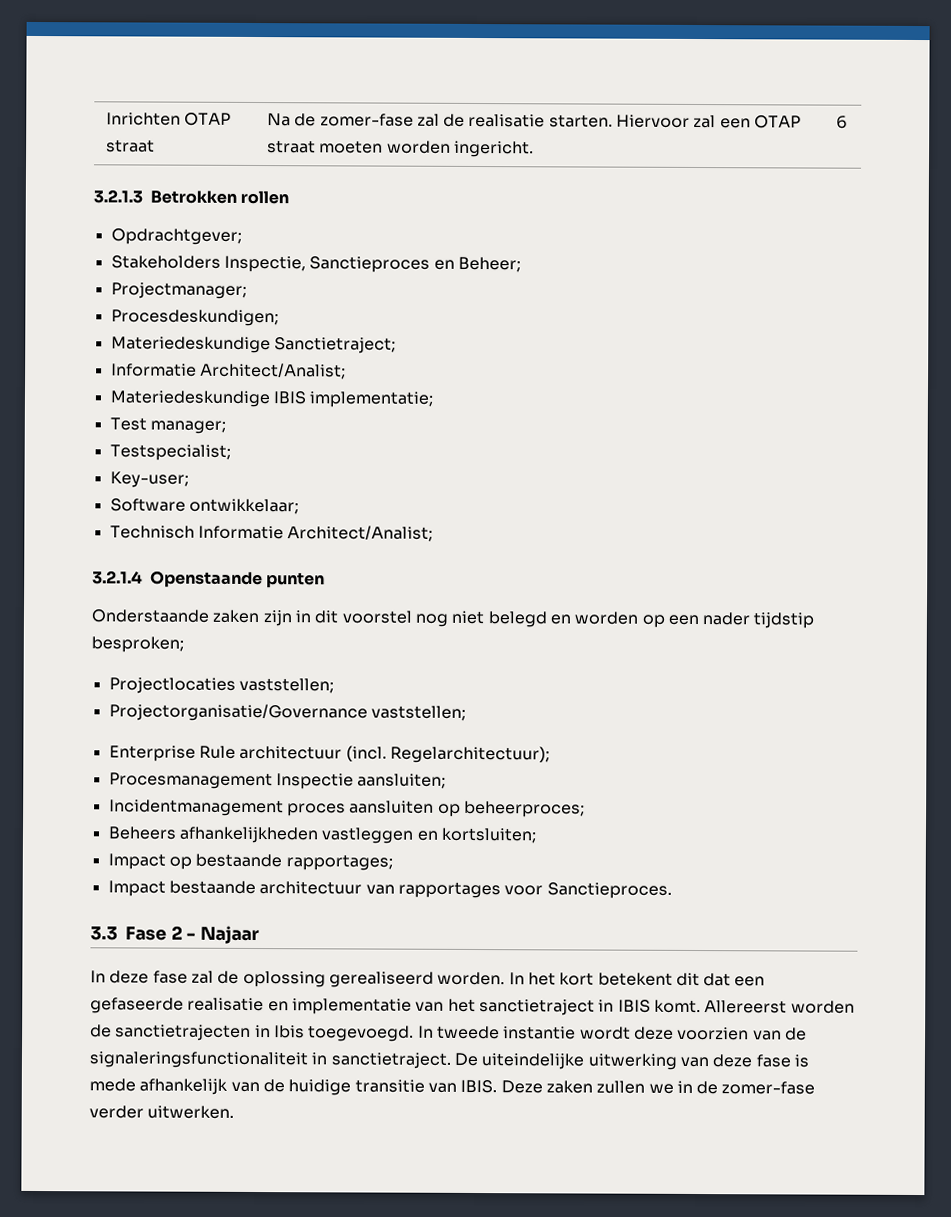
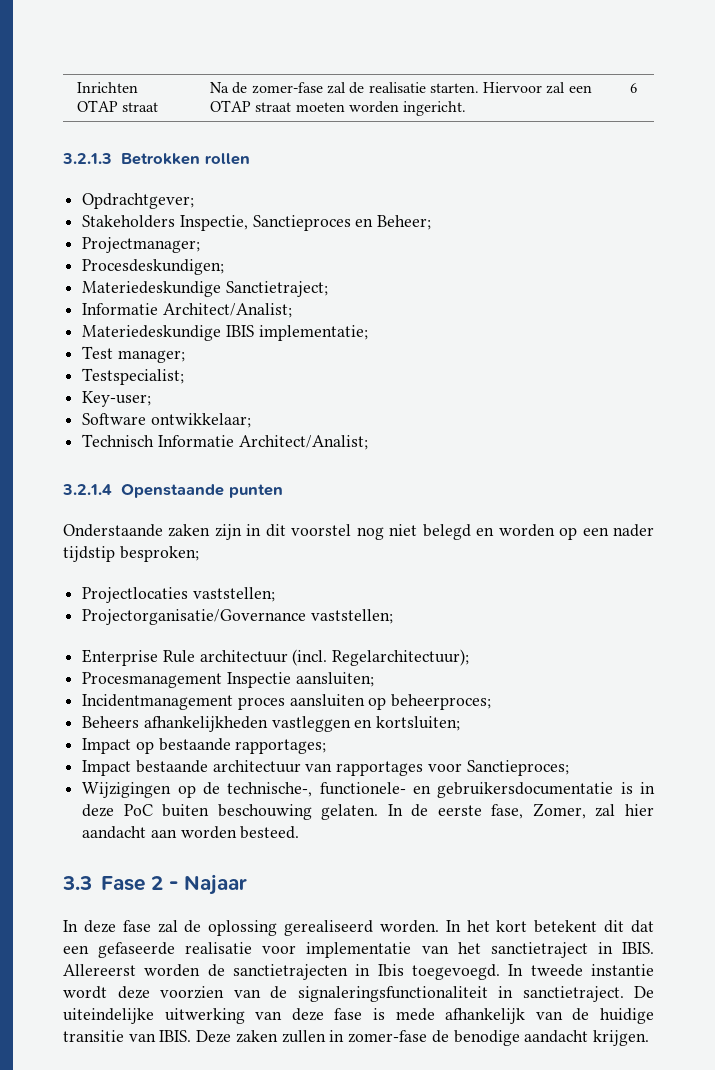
- Impact bestaande architectuur van rapportages voor Sanctieproces.
+ Impact bestaande architectuur van rapportages voor Sanctieproces;
+ Wijzigingen op de technische-, functionele- en gebruikersdocumentatie is in deze PoC buiten beschouwing gelaten. In de eerste fase, Zomer, zal hier aandacht aan worden besteed.
- In het kort betekent dit dat een gefaseerde realisatie en implementatie van het sanctietraject in IBIS komt.
+ In het kort betekent dit dat een gefaseerde realisatie voor implementatie van het sanctietraject in IBIS.
- Deze zaken zullen we in de zomer-fase verder uitwerken.
+ Deze zaken zullen in zomer-fase de benodige aandacht krijgen.

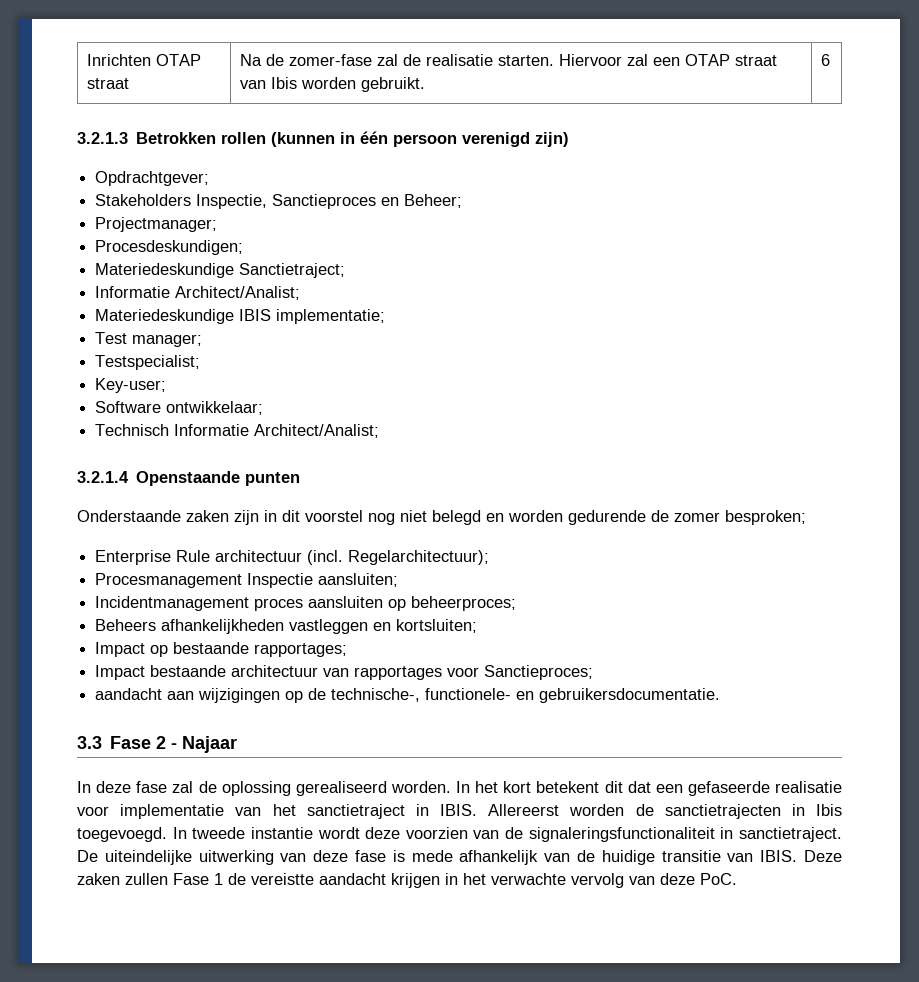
- Inrichten OTAP straat | Na de zomer-fase zal de realisatie starten. Hiervoor zal een OTAP straat moeten worden ingericht. | 6
+ Inrichten OTAP straat | Na de zomer-fase zal de realisatie starten. Hiervoor zal een OTAP straat van Ibis worden gebruikt. | 6
- 3.2.1.3 Betrokken rollen
+ 3.2.1.3 Betrokken rollen (kunnen in één persoon verenigd zijn)
- Onderstaande zaken zijn in dit voorstel nog niet belegd en worden op een nader tijdstip besproken;
- Projectlocaties vaststellen;
- Projectorganisatie/Governance vaststellen;
+ Onderstaande zaken zijn in dit voorstel nog niet belegd en worden gedurende de zomer besproken;
- Wijzigingen op de technische-, functionele- en gebruikersdocumentatie is in deze PoC buiten beschouwing gelaten. In de eerste fase, Zomer, zal hier aandacht aan worden besteed.
+ aandacht aan wijzigingen op de technische-, functionele- en gebruikersdocumentatie.
- Deze zaken zullen in zomer-fase de benodige aandacht krijgen.
+ Deze zaken zullen Fase 1 de vereistte aandacht krijgen in het verwachte vervolg van deze PoC.

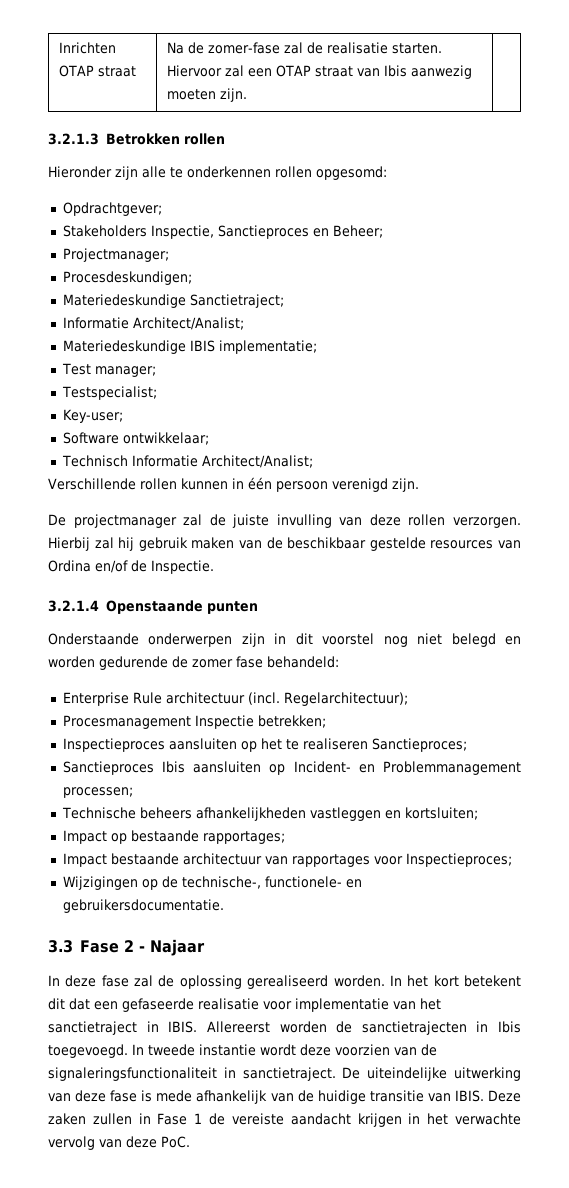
- Inrichten OTAP straat | Na de zomer-fase zal de realisatie starten. Hiervoor zal een OTAP straat van Ibis worden gebruikt. | 6
+ Inrichten OTAP straat | Na de zomer-fase zal de realisatie starten. Hiervoor zal een OTAP straat van Ibis aanwezig moeten zijn. |
- 3.2.1.3 Betrokken rollen (kunnen in één persoon verenigd zijn)
+ 3.2.1.3 Betrokken rollen
+ Hieronder zijn alle te onderkennen rollen opgesomd:
+ Verschillende rollen kunnen in één persoon verenigd zijn.
+ De projectmanager zal de juiste invulling van deze rollen verzorgen. Hierbij zal hij gebruik maken van de beschikbaar gestelde resources van Ordina en/of de Inspectie.
- Onderstaande zaken zijn in dit voorstel nog niet belegd en worden gedurende de zomer besproken;
+ Onderstaande onderwerpen zijn in dit voorstel nog niet belegd en worden gedurende de zomer fase behandeld:
- Procesmanagement Inspectie aansluiten;
- Incidentmanagement proces aansluiten op beheerproces;
- Beheers afhankelijkheden vastleggen en kortsluiten;
+ Procesmanagement Inspectie betrekken;
+ Inspectieproces aansluiten op het te realiseren Sanctieproces;
+ Sanctieproces Ibis aansluiten op Incident- en Problemmanagement processen;
+ Technische beheers afhankelijkheden vastleggen en kortsluiten;
- Impact bestaande architectuur van rapportages voor Sanctieproces;
- aandacht aan wijzigingen op de technische-, functionele- en gebruikersdocumentatie.
+ Impact bestaande architectuur van rapportages voor Inspectieproces;
+ Wijzigingen op de technische-, functionele- en gebruikersdocumentatie.
- Deze zaken zullen Fase 1 de vereistte aandacht krijgen in het verwachte vervolg van deze PoC.
+ Deze zaken zullen in Fase 1 de vereiste aandacht krijgen in het verwachte vervolg van deze PoC.

